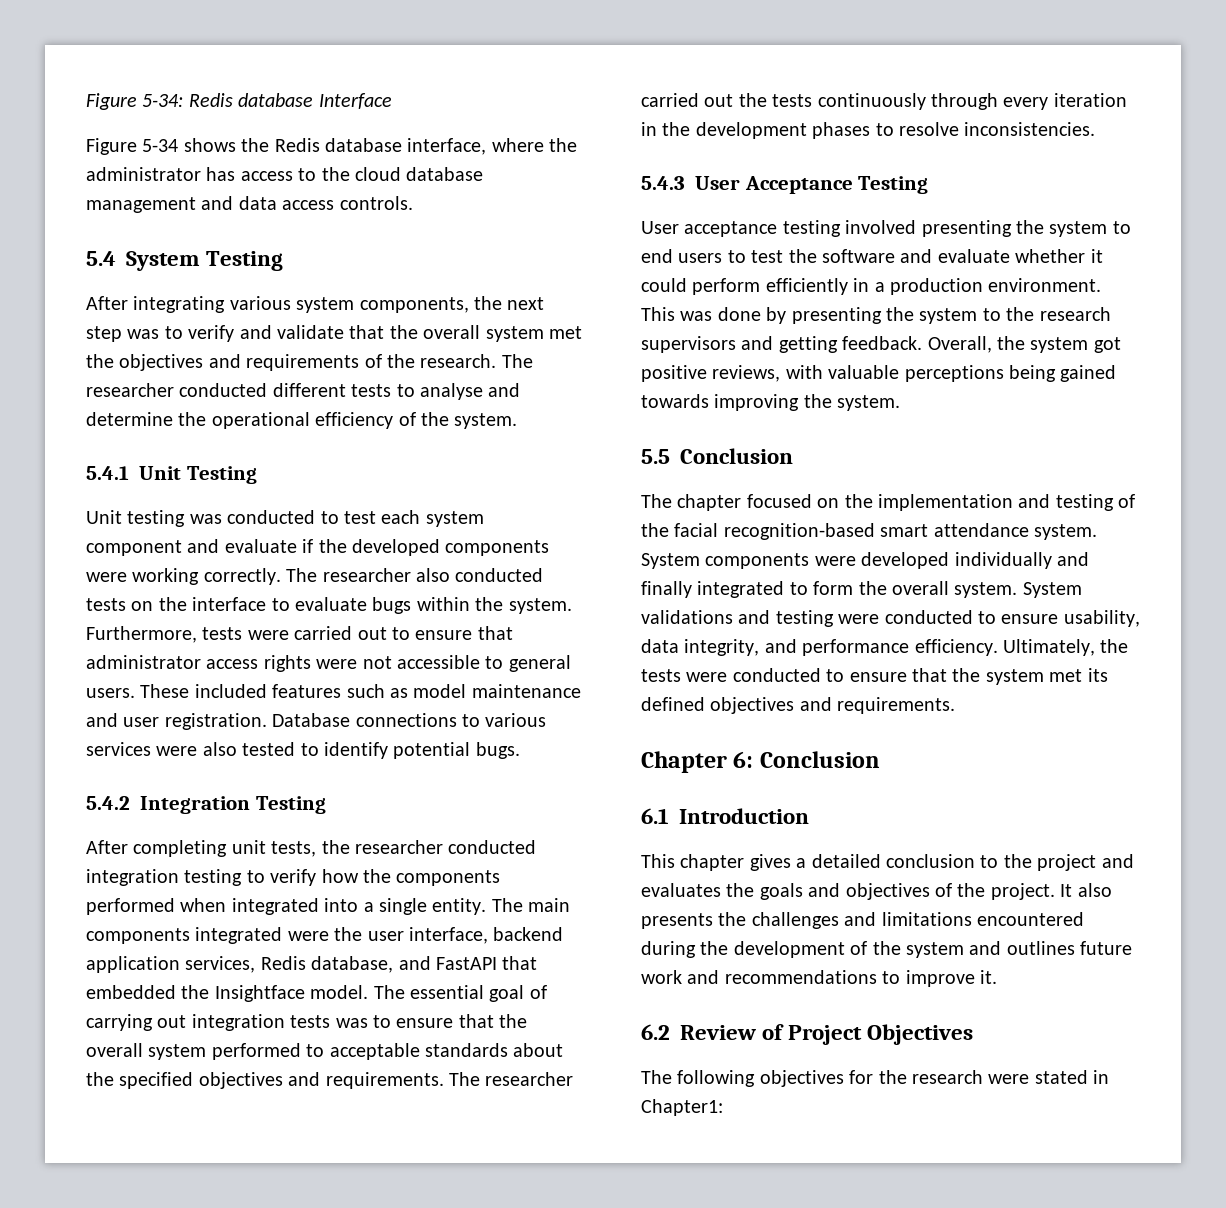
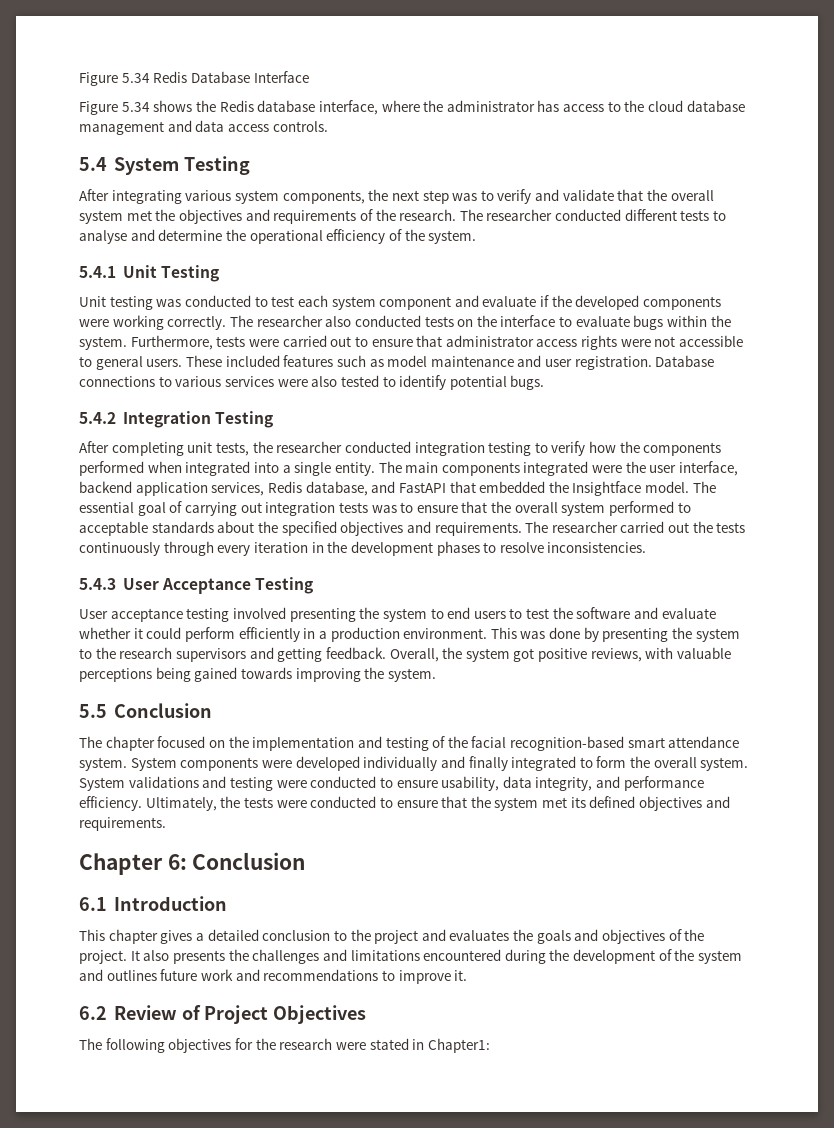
- Figure 5-34: Redis database Interface
+ Figure 5.34 Redis Database Interface
- Figure 5-34 shows the Redis database interface, where the administrator has access to the cloud database management and data access controls.
+ Figure 5.34 shows the Redis database interface, where the administrator has access to the cloud database management and data access controls.

